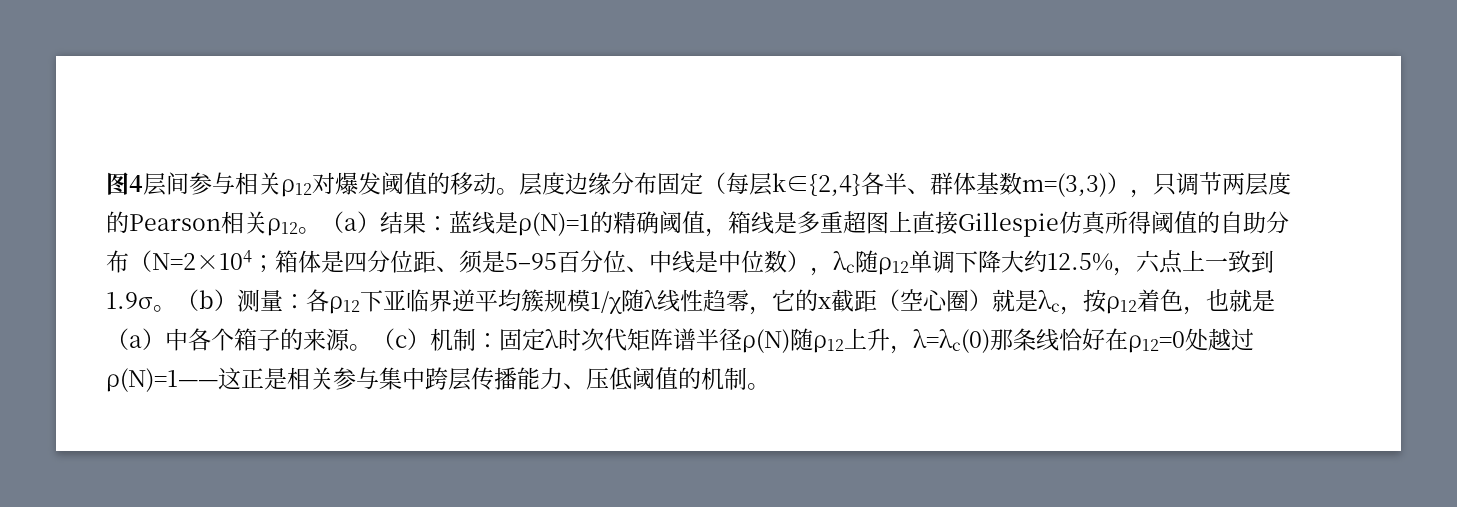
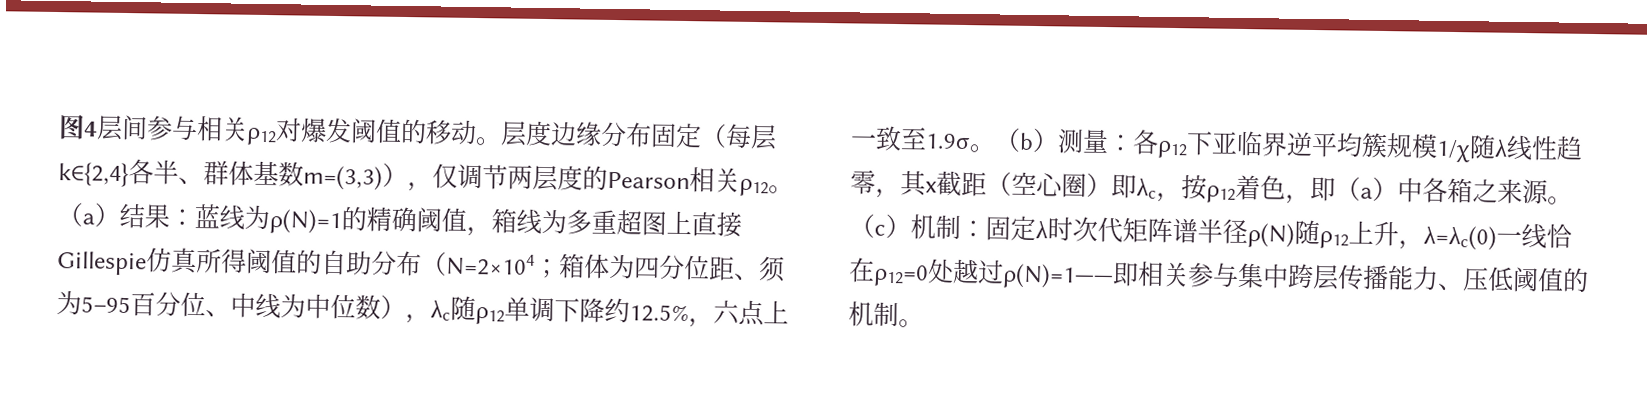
- 层度边缘分布固定（每层k∈{2,4}各半、群体基数m=(3,3)），只调节两层度的Pearson相关ρ12。
+ 层度边缘分布固定（每层k∈{2,4}各半、群体基数m=(3,3)），仅调节两层度的Pearson相关ρ12。
- （a）结果：蓝线是ρ(N)=1的精确阈值，箱线是多重超图上直接Gillespie仿真所得阈值的自助分布（N=2×104；箱体是四分位距、须是5–95百分位、中线是中位数），λc随ρ12单调下降大约12.5%，六点上一致到1.9σ。
+ （a）结果：蓝线为ρ(N)=1的精确阈值，箱线为多重超图上直接Gillespie仿真所得阈值的自助分布（N=2×104；箱体为四分位距、须为5–95百分位、中线为中位数），λc随ρ12单调下降约12.5%，六点上一致至1.9σ。
- （b）测量：各ρ12下亚临界逆平均簇规模1/χ随λ线性趋零，它的x截距（空心圈）就是λc，按ρ12着色，也就是（a）中各个箱子的来源。
+ （b）测量：各ρ12下亚临界逆平均簇规模1/χ随λ线性趋零，其x截距（空心圈）即λc，按ρ12着色，即（a）中各箱之来源。
- （c）机制：固定λ时次代矩阵谱半径ρ(N)随ρ12上升，λ=λc(0)那条线恰好在ρ12=0处越过ρ(N)=1——这正是相关参与集中跨层传播能力、压低阈值的机制。
+ （c）机制：固定λ时次代矩阵谱半径ρ(N)随ρ12上升，λ=λc(0)一线恰在ρ12=0处越过ρ(N)=1——即相关参与集中跨层传播能力、压低阈值的机制。

